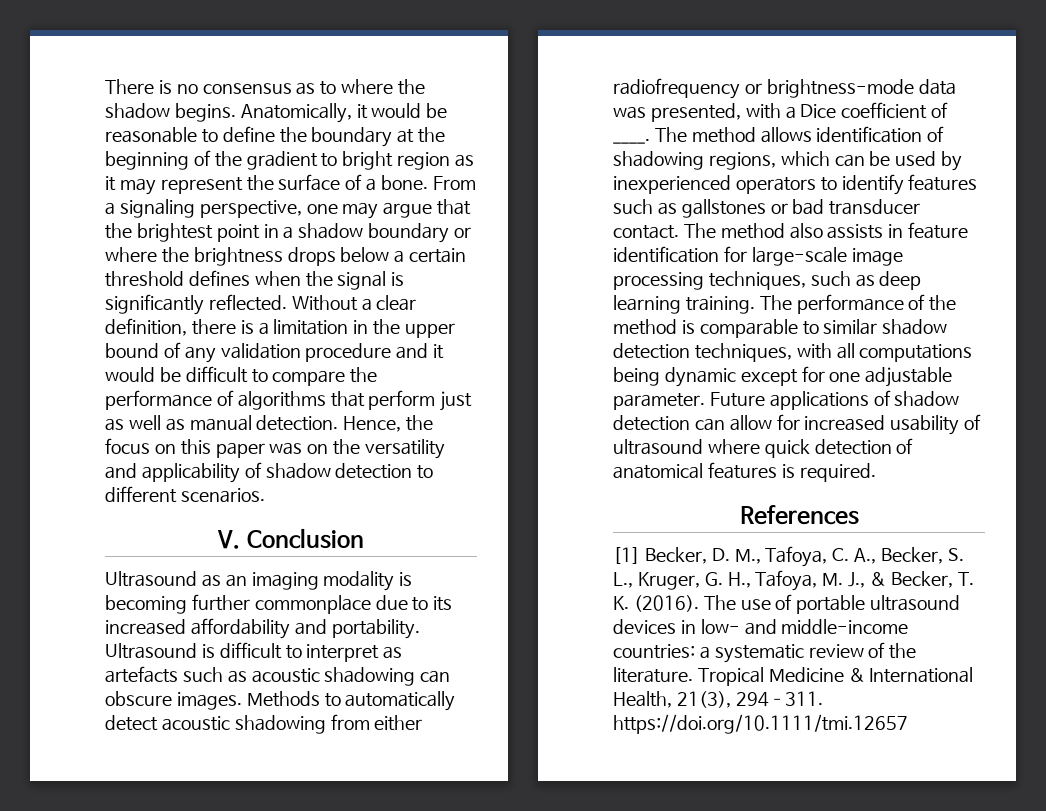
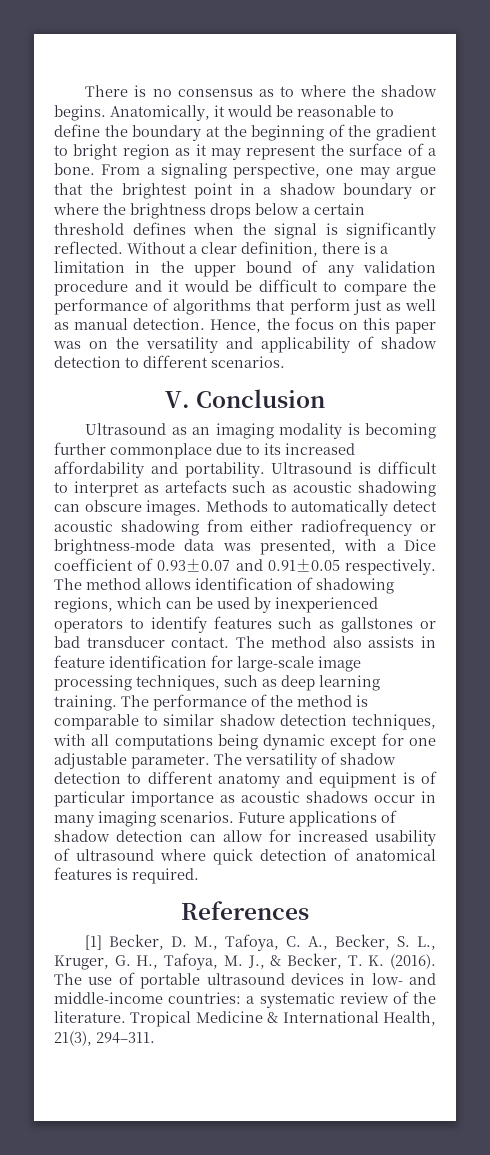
- Methods to automatically detect acoustic shadowing from either radiofrequency or brightness-mode data was presented, with a Dice coefficient of ____.
+ Methods to automatically detect acoustic shadowing from either radiofrequency or brightness-mode data was presented, with a Dice coefficient of 0.93±0.07 and 0.91±0.05 respectively.
+ The versatility of shadow detection to different anatomy and equipment is of particular importance as acoustic shadows occur in many imaging scenarios.
- Tropical Medicine & International Health, 21(3), 294–311. https://doi.org/10.1111/tmi.12657
+ Tropical Medicine & International Health, 21(3), 294–311.

